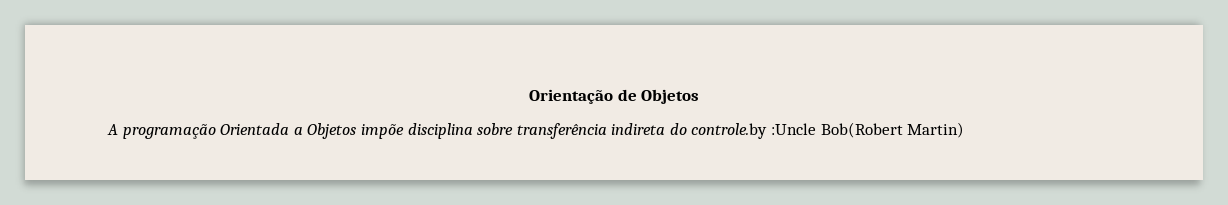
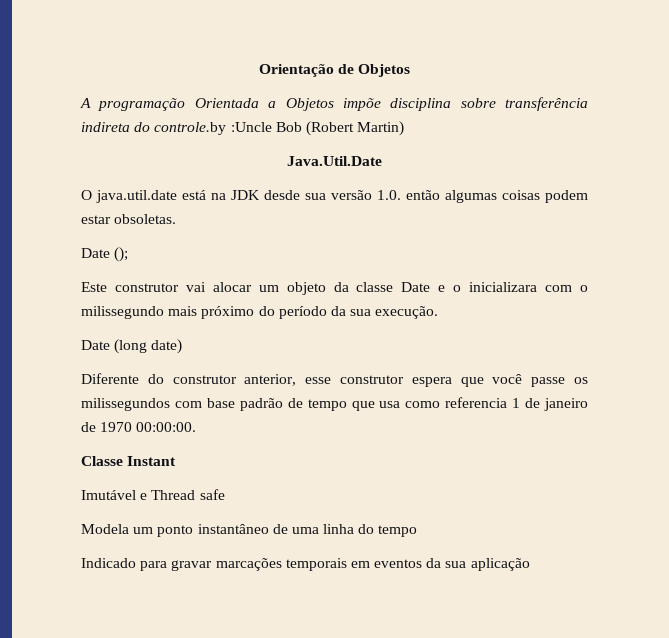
- A programação Orientada a Objetos impõe disciplina sobre transferência indireta do controle.by :Uncle Bob(Robert Martin)
+ A programação Orientada a Objetos impõe disciplina sobre transferência indireta do controle.by :Uncle Bob (Robert Martin)
+ Java.Util.Date
+ O java.util.date está na JDK desde sua versão 1.0. então algumas coisas podem estar obsoletas.
+ Date ();
+ Este construtor vai alocar um objeto da classe Date e o inicializara com o milissegundo mais próximo do período da sua execução.
+ Date (long date)
+ Diferente do construtor anterior, esse construtor espera que você passe os milissegundos com base padrão de tempo que usa como referencia 1 de janeiro de 1970 00:00:00.
+ Classe Instant
+ Imutável e Thread safe
+ Modela um ponto instantâneo de uma linha do tempo
+ Indicado para gravar marcações temporais em eventos da sua aplicação

